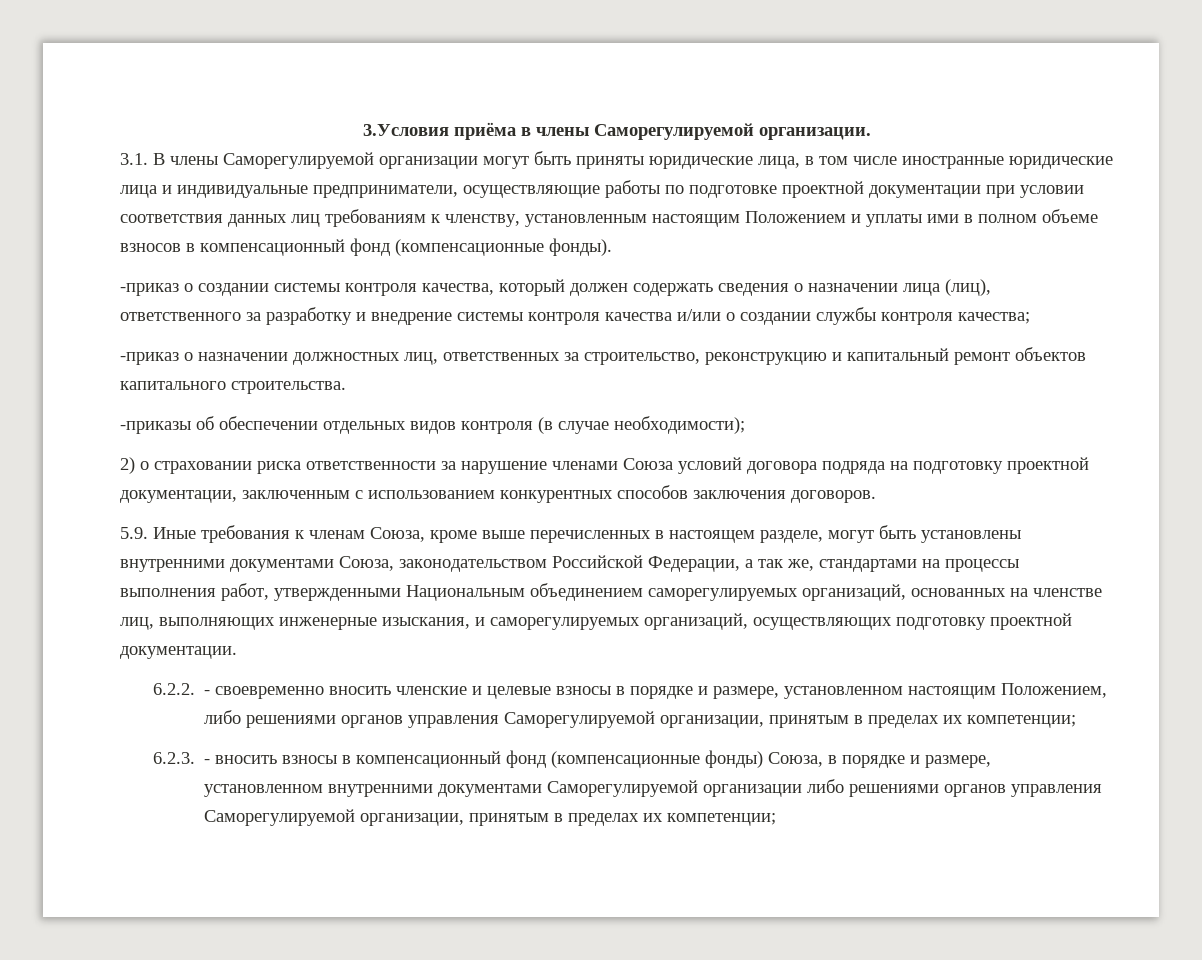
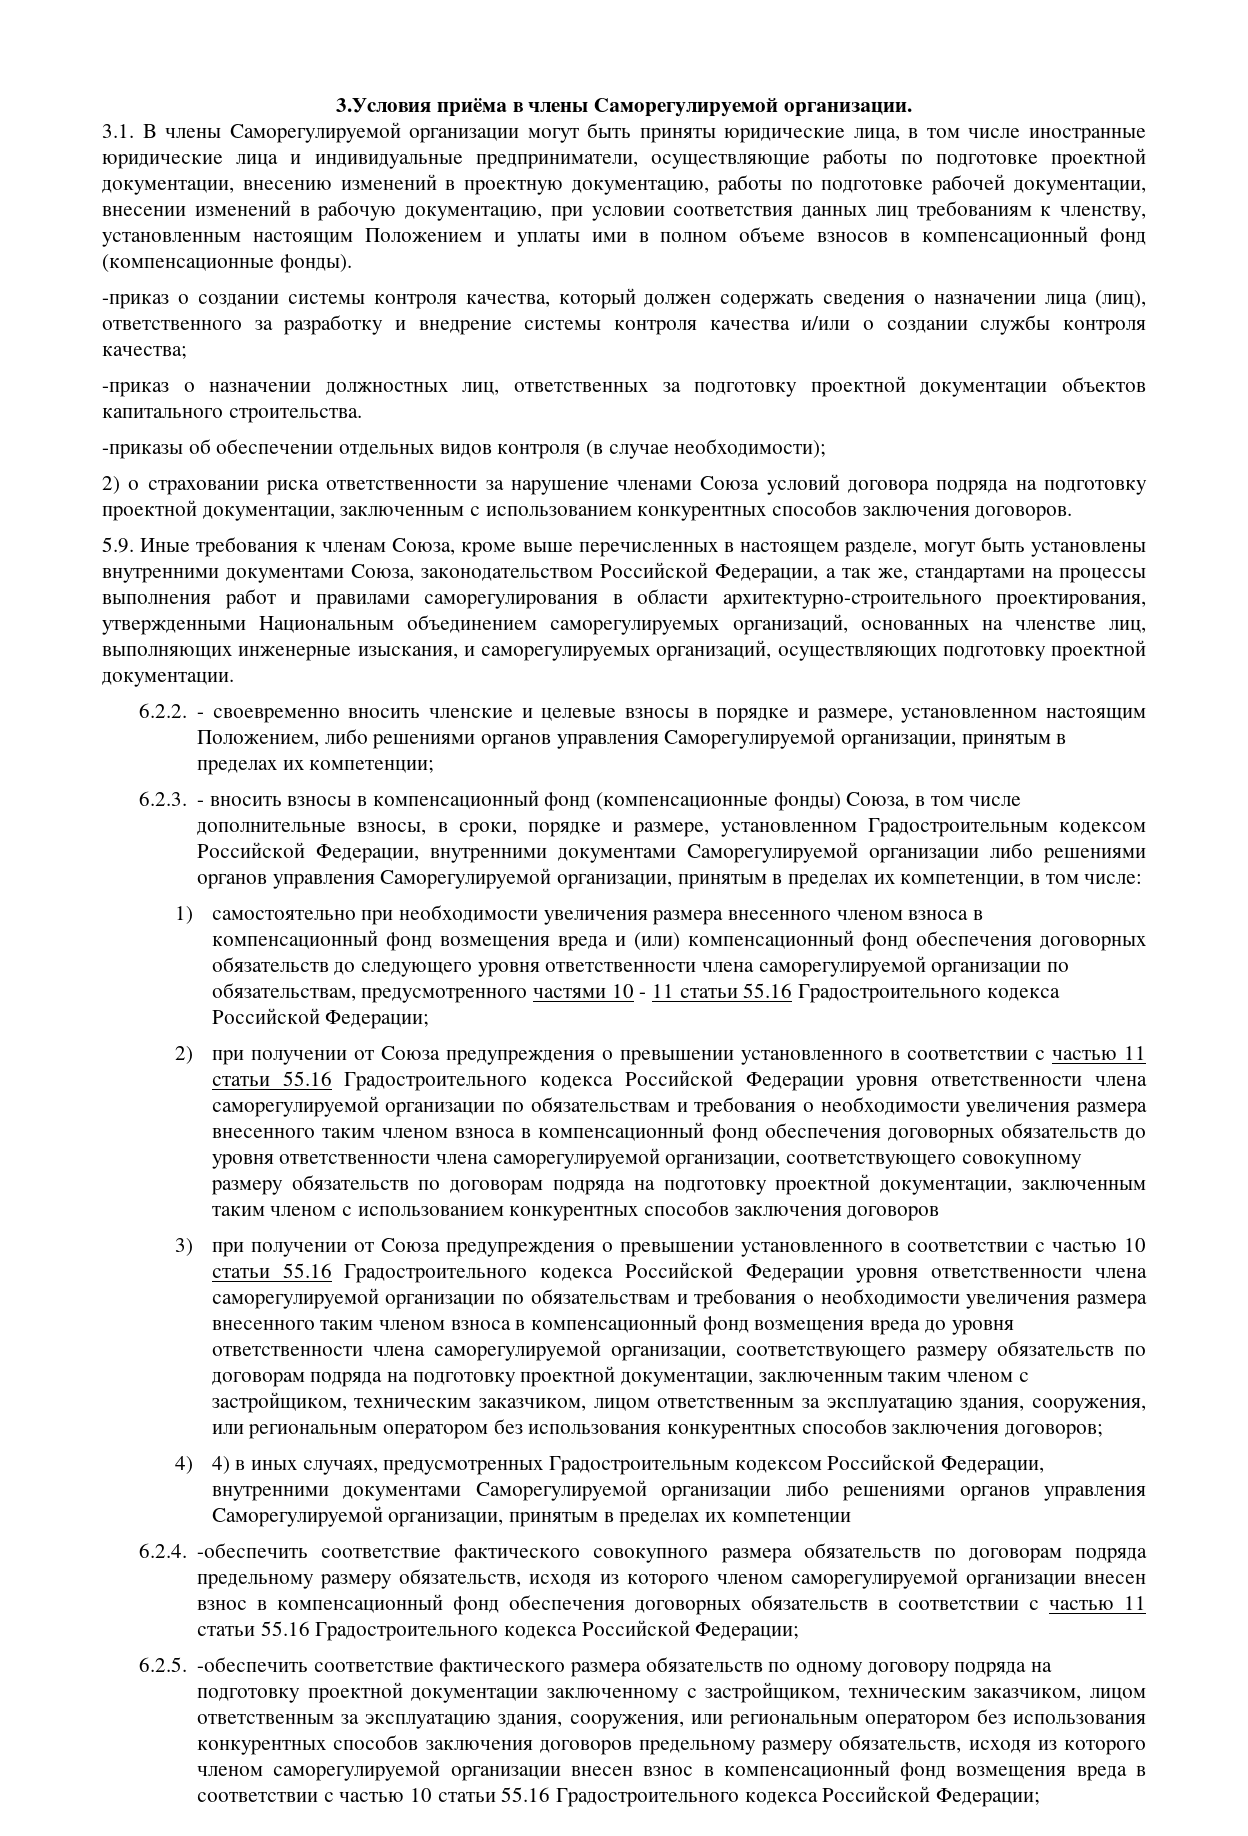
- 3.1. В члены Саморегулируемой организации могут быть приняты юридические лица, в том числе иностранные юридические лица и индивидуальные предприниматели, осуществляющие работы по подготовке проектной документации при условии соответствия данных лиц требованиям к членству, установленным настоящим Положением и уплаты ими в полном объеме взносов в компенсационный фонд (компенсационные фонды).
+ 3.1. В члены Саморегулируемой организации могут быть приняты юридические лица, в том числе иностранные юридические лица и индивидуальные предприниматели, осуществляющие работы по подготовке проектной документации, внесению изменений в проектную документацию, работы по подготовке рабочей документации, внесении изменений в рабочую документацию, при условии соответствия данных лиц требованиям к членству, установленным настоящим Положением и уплаты ими в полном объеме взносов в компенсационный фонд (компенсационные фонды).
- -приказ о назначении должностных лиц, ответственных за строительство, реконструкцию и капитальный ремонт объектов капитального строительства.
+ -приказ о назначении должностных лиц, ответственных за подготовку проектной документации объектов капитального строительства.
- 5.9. Иные требования к членам Союза, кроме выше перечисленных в настоящем разделе, могут быть установлены внутренними документами Союза, законодательством Российской Федерации, а так же, стандартами на процессы выполнения работ, утвержденными Национальным объединением саморегулируемых организаций, основанных на членстве лиц, выполняющих инженерные изыскания, и саморегулируемых организаций, осуществляющих подготовку проектной документации.
+ 5.9. Иные требования к членам Союза, кроме выше перечисленных в настоящем разделе, могут быть установлены внутренними документами Союза, законодательством Российской Федерации, а так же, стандартами на процессы выполнения работ и правилами саморегулирования в области архитектурно-строительного проектирования, утвержденными Национальным объединением саморегулируемых организаций, основанных на членстве лиц, выполняющих инженерные изыскания, и саморегулируемых организаций, осуществляющих подготовку проектной документации.
- 6.2.3. - вносить взносы в компенсационный фонд (компенсационные фонды) Союза, в порядке и размере, установленном внутренними документами Саморегулируемой организации либо решениями органов управления Саморегулируемой организации, принятым в пределах их компетенции;
+ 6.2.3. - вносить взносы в компенсационный фонд (компенсационные фонды) Союза, в том числе дополнительные взносы, в сроки, порядке и размере, установленном Градостроительным кодексом Российской Федерации, внутренними документами Саморегулируемой организации либо решениями органов управления Саморегулируемой организации, принятым в пределах их компетенции, в том числе:
+ 1) самостоятельно при необходимости увеличения размера внесенного членом взноса в компенсационный фонд возмещения вреда и (или) компенсационный фонд обеспечения договорных обязательств до следующего уровня ответственности члена саморегулируемой организации по обязательствам, предусмотренного частями 10 - 11 статьи 55.16 Градостроительного кодекса Российской Федерации;
+ 2) при получении от Союза предупреждения о превышении установленного в соответствии с частью 11 статьи 55.16 Градостроительного кодекса Российской Федерации уровня ответственности члена саморегулируемой организации по обязательствам и требования о необходимости увеличения размера внесенного таким членом взноса в компенсационный фонд обеспечения договорных обязательств до уровня ответственности члена саморегулируемой организации, соответствующего совокупному размеру обязательств по договорам подряда на подготовку проектной документации, заключенным таким членом с использованием конкурентных способов заключения договоров
+ 3) при получении от Союза предупреждения о превышении установленного в соответствии с частью 10 статьи 55.16 Градостроительного кодекса Российской Федерации уровня ответственности члена саморегулируемой организации по обязательствам и требования о необходимости увеличения размера внесенного таким членом взноса в компенсационный фонд возмещения вреда до уровня ответственности члена саморегулируемой организации, соответствующего размеру обязательств по договорам подряда на подготовку проектной документации, заключенным таким членом с застройщиком, техническим заказчиком, лицом ответственным за эксплуатацию здания, сооружения, или региональным оператором без использования конкурентных способов заключения договоров;
+ 4) 4) в иных случаях, предусмотренных Градостроительным кодексом Российской Федерации, внутренними документами Саморегулируемой организации либо решениями органов управления Саморегулируемой организации, принятым в пределах их компетенции
+ 6.2.4. -обеспечить соответствие фактического совокупного размера обязательств по договорам подряда предельному размеру обязательств, исходя из которого членом саморегулируемой организации внесен взнос в компенсационный фонд обеспечения договорных обязательств в соответствии с частью 11 статьи 55.16 Градостроительного кодекса Российской Федерации;
+ 6.2.5. -обеспечить соответствие фактического размера обязательств по одному договору подряда на подготовку проектной документации заключенному с застройщиком, техническим заказчиком, лицом ответственным за эксплуатацию здания, сооружения, или региональным оператором без использования конкурентных способов заключения договоров предельному размеру обязательств, исходя из которого членом саморегулируемой организации внесен взнос в компенсационный фонд возмещения вреда в соответствии с частью 10 статьи 55.16 Градостроительного кодекса Российской Федерации;

